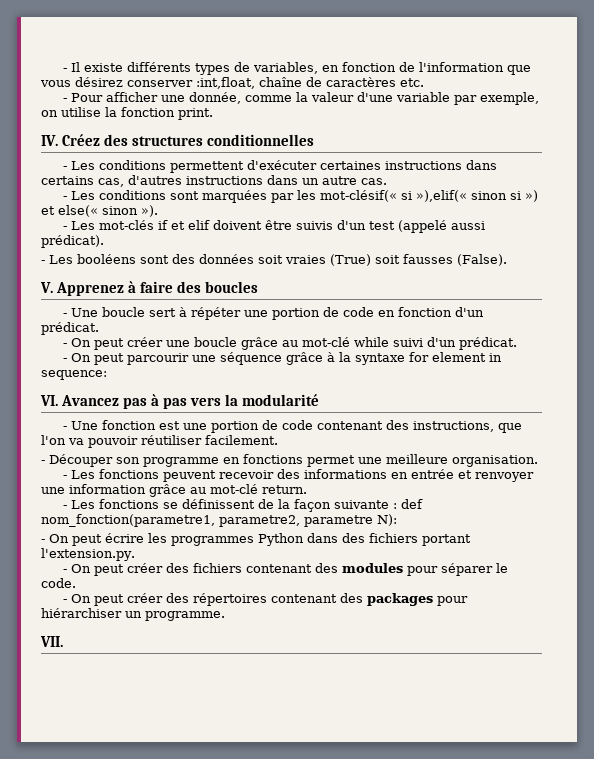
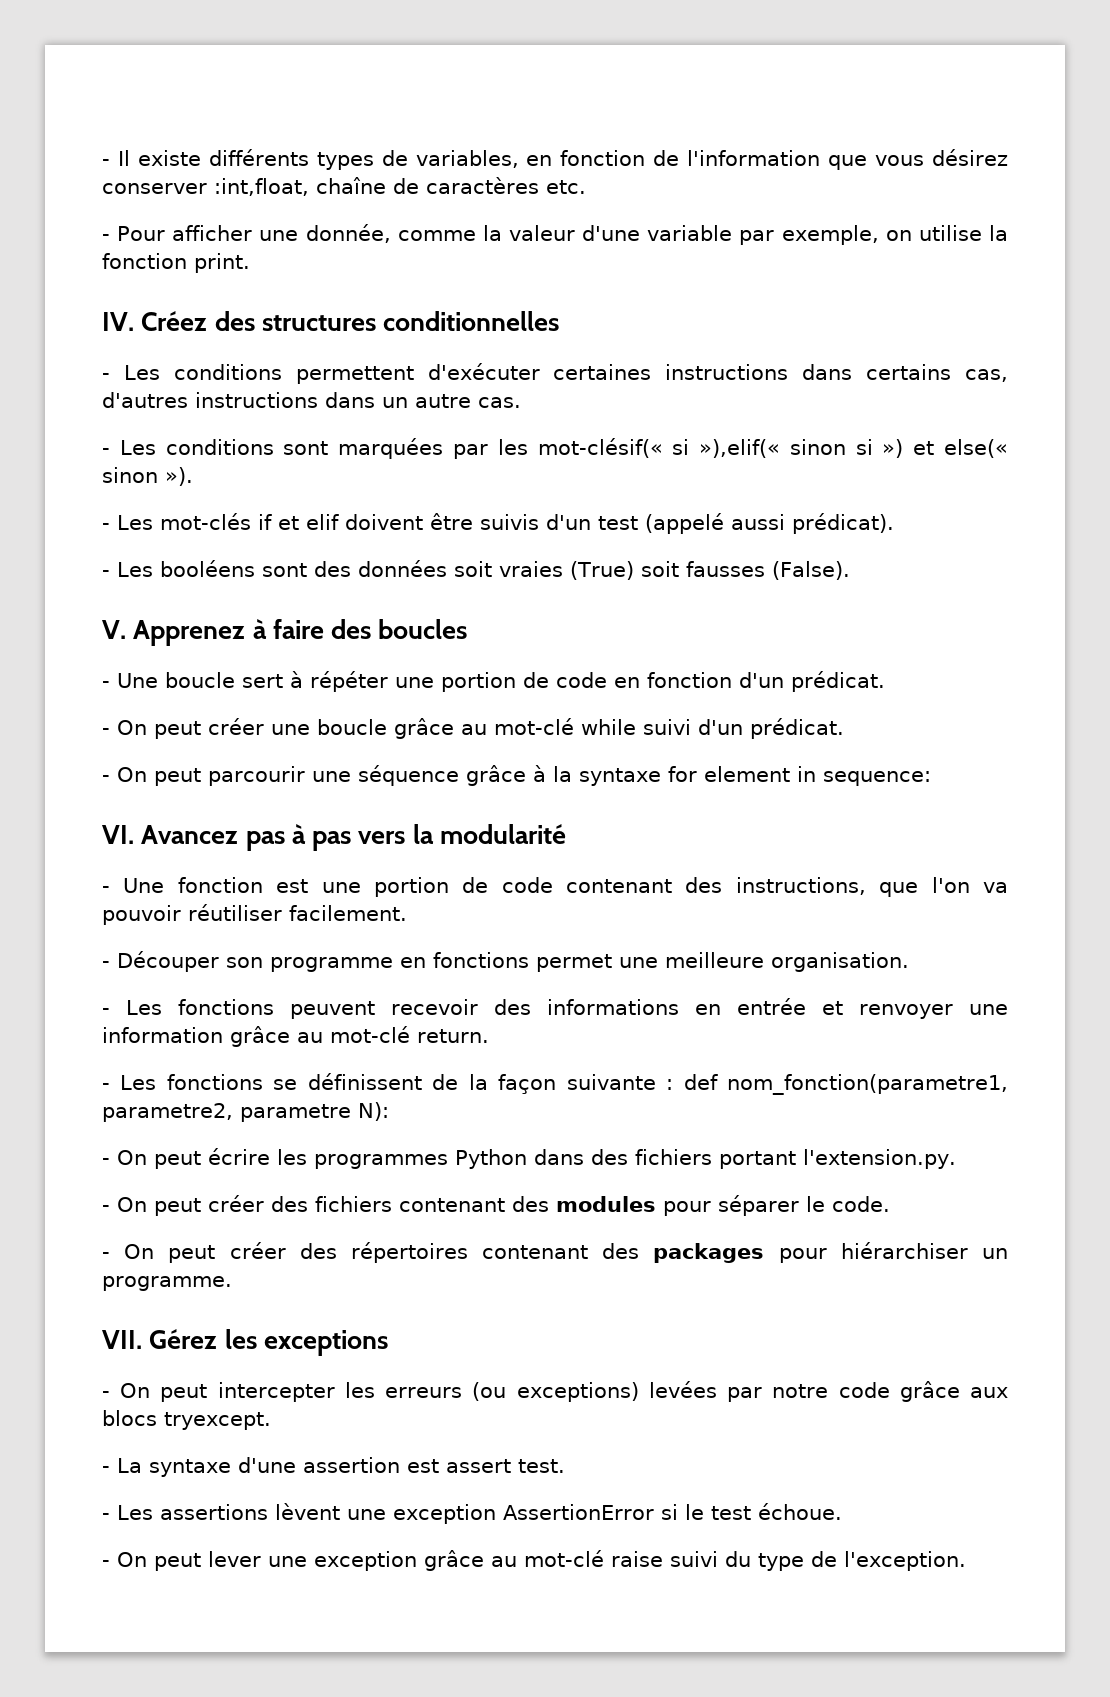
- VII.
+ VII. Gérez les exceptions
+ - On peut intercepter les erreurs (ou exceptions) levées par notre code grâce aux blocs tryexcept.
+ - La syntaxe d'une assertion est assert test.
+ - Les assertions lèvent une exception AssertionError si le test échoue.
+ - On peut lever une exception grâce au mot-clé raise suivi du type de l'exception.

